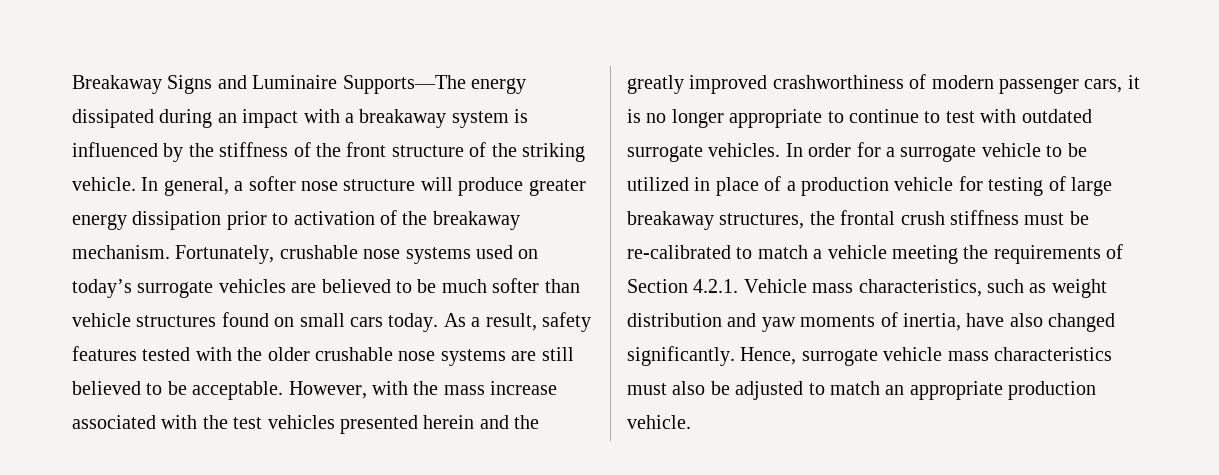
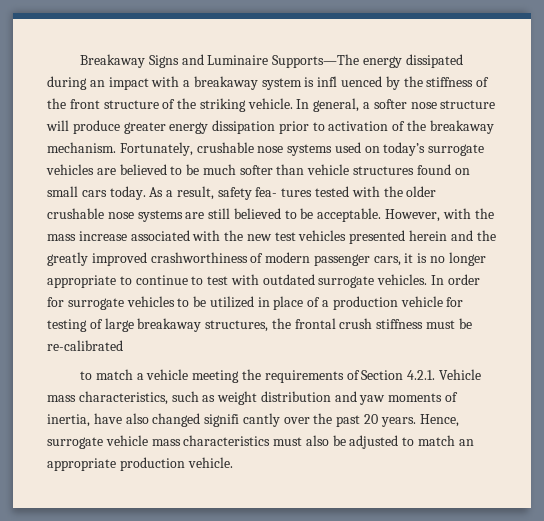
- Breakaway Signs and Luminaire Supports—The energy dissipated during an impact with a breakaway system is influenced by the stiffness of the front structure of the striking vehicle.
+ Breakaway Signs and Luminaire Supports—The energy dissipated during an impact with a breakaway system is infl uenced by the stiffness of the front structure of the striking vehicle.
- As a result, safety features tested with the older crushable nose systems are still believed to be acceptable.
+ As a result, safety fea- tures tested with the older crushable nose systems are still believed to be acceptable.
- However, with the mass increase associated with the test vehicles presented herein and the greatly improved crashworthiness of modern passenger cars, it is no longer appropriate to continue to test with outdated surrogate vehicles.
+ However, with the mass increase associated with the new test vehicles presented herein and the greatly improved crashworthiness of modern passenger cars, it is no longer appropriate to continue to test with outdated surrogate vehicles.
- In order for a surrogate vehicle to be utilized in place of a production vehicle for testing of large breakaway structures, the frontal crush stiffness must be re-calibrated to match a vehicle meeting the requirements of Section 4.2.1. Vehicle mass characteristics, such as weight distribution and yaw moments of inertia, have also changed significantly.
+ In order for surrogate vehicles to be utilized in place of a production vehicle for testing of large breakaway structures, the frontal crush stiffness must be re-calibrated
+ to match a vehicle meeting the requirements of Section 4.2.1. Vehicle mass characteristics, such as weight distribution and yaw moments of inertia, have also changed signifi cantly over the past 20 years.

